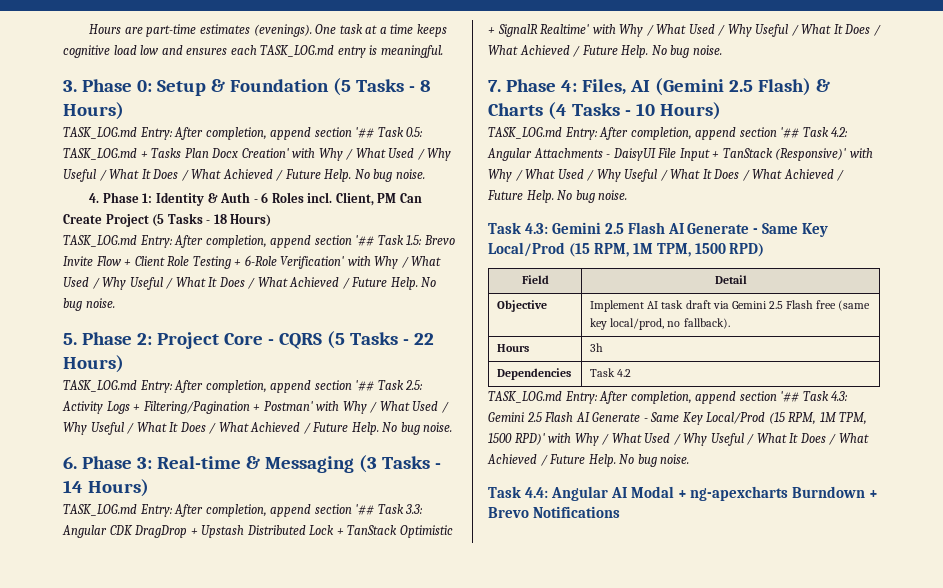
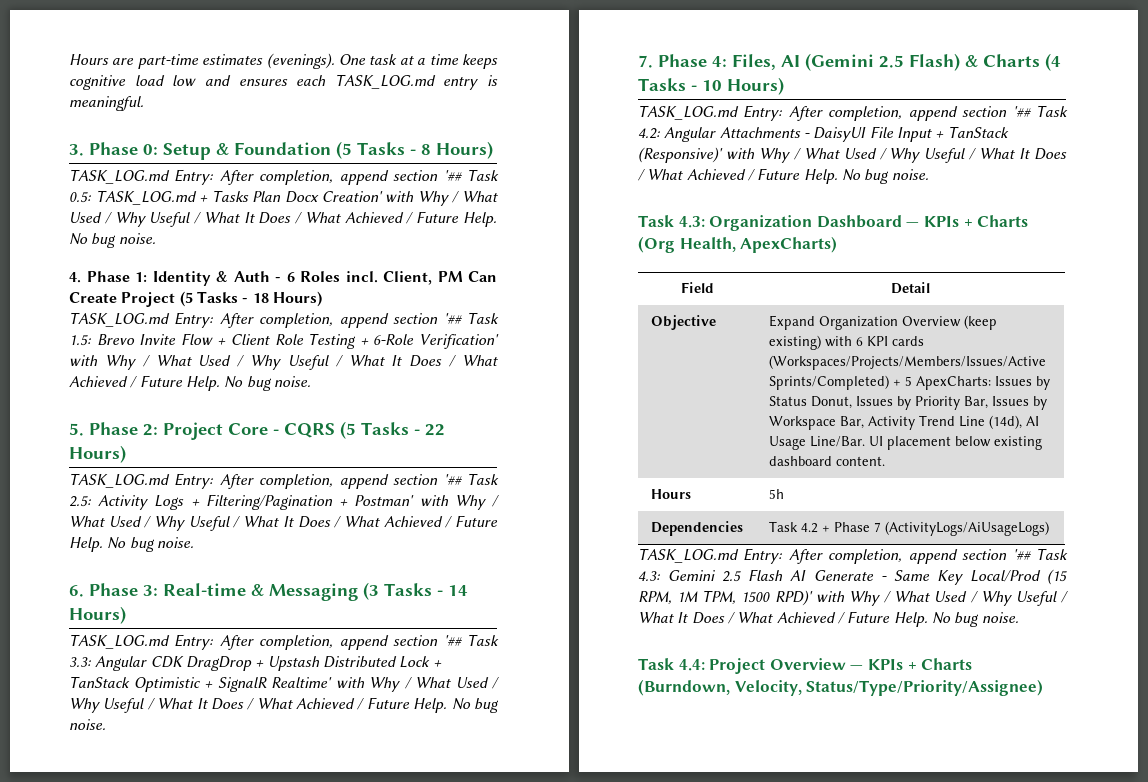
- Task 4.3: Gemini 2.5 Flash AI Generate - Same Key Local/Prod (15 RPM, 1M TPM, 1500 RPD)
+ Task 4.3: Organization Dashboard — KPIs + Charts (Org Health, ApexCharts)
  Field | Detail
- Objective | Implement AI task draft via Gemini 2.5 Flash free (same key local/prod, no fallback).
+ Objective | Expand Organization Overview (keep existing) with 6 KPI cards (Workspaces/Projects/Members/Issues/Active Sprints/Completed) + 5 ApexCharts: Issues by Status Donut, Issues by Priority Bar, Issues by Workspace Bar, Activity Trend Line (14d), AI Usage Line/Bar. UI placement below existing dashboard content.
- Hours | 3h
+ Hours | 5h
- Dependencies | Task 4.2
+ Dependencies | Task 4.2 + Phase 7 (ActivityLogs/AiUsageLogs)
- Task 4.4: Angular AI Modal + ng-apexcharts Burndown + Brevo Notifications
+ Task 4.4: Project Overview — KPIs + Charts (Burndown, Velocity, Status/Type/Priority/Assignee)

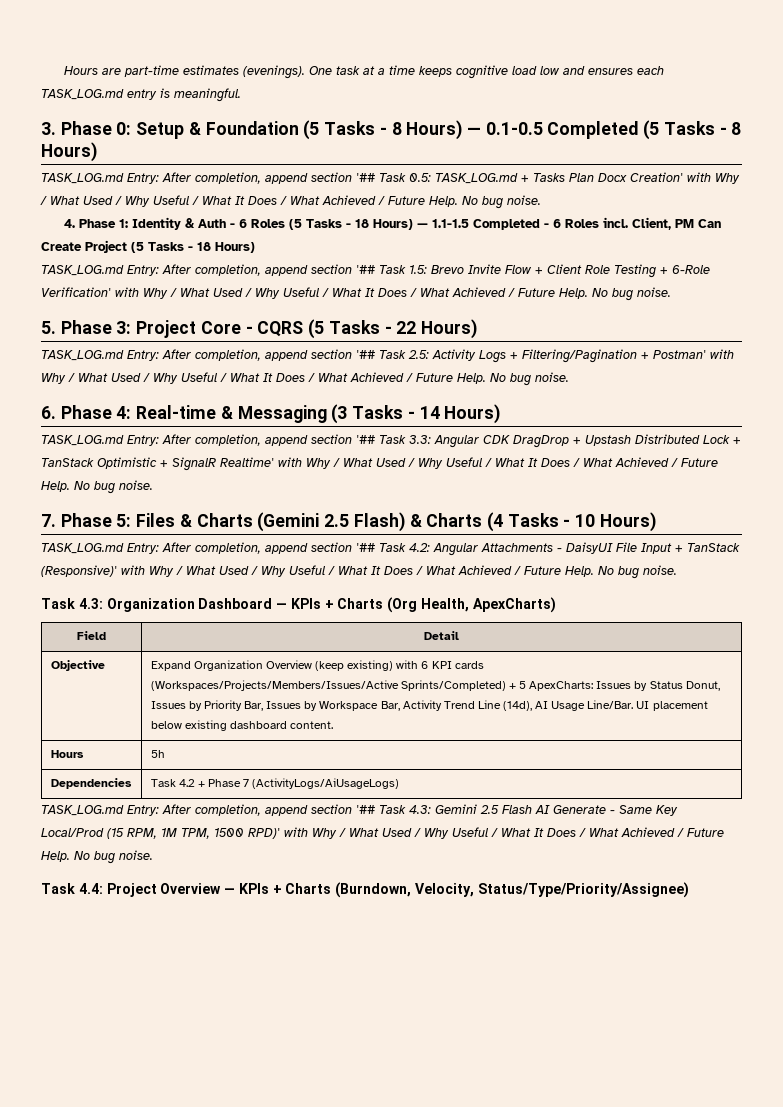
- 3. Phase 0: Setup & Foundation (5 Tasks - 8 Hours)
+ 3. Phase 0: Setup & Foundation (5 Tasks - 8 Hours) — 0.1-0.5 Completed (5 Tasks - 8 Hours)
- 4. Phase 1: Identity & Auth - 6 Roles incl. Client, PM Can Create Project (5 Tasks - 18 Hours)
+ 4. Phase 1: Identity & Auth - 6 Roles (5 Tasks - 18 Hours) — 1.1-1.5 Completed - 6 Roles incl. Client, PM Can Create Project (5 Tasks - 18 Hours)
- 5. Phase 2: Project Core - CQRS (5 Tasks - 22 Hours)
+ 5. Phase 3: Project Core - CQRS (5 Tasks - 22 Hours)
- 6. Phase 3: Real-time & Messaging (3 Tasks - 14 Hours)
+ 6. Phase 4: Real-time & Messaging (3 Tasks - 14 Hours)
- 7. Phase 4: Files, AI (Gemini 2.5 Flash) & Charts (4 Tasks - 10 Hours)
+ 7. Phase 5: Files & Charts (Gemini 2.5 Flash) & Charts (4 Tasks - 10 Hours)

